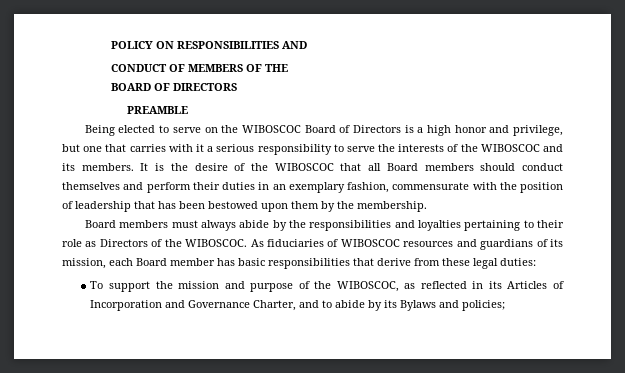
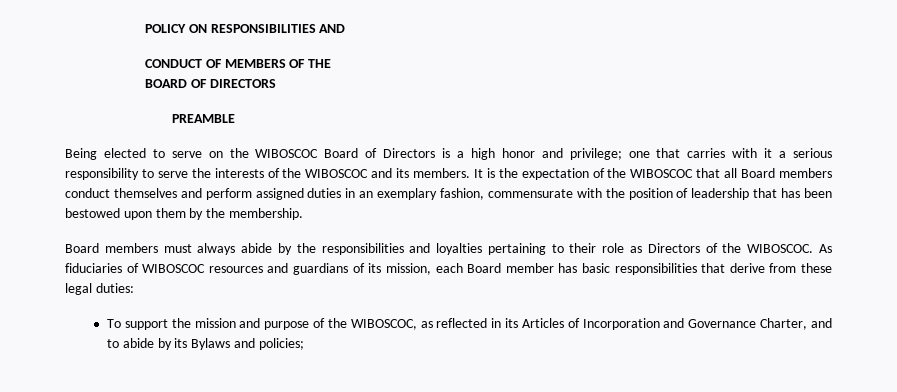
- Being elected to serve on the WIBOSCOC Board of Directors is a high honor and privilege, but one that carries with it a serious responsibility to serve the interests of the WIBOSCOC and its members.
+ Being elected to serve on the WIBOSCOC Board of Directors is a high honor and privilege; one that carries with it a serious responsibility to serve the interests of the WIBOSCOC and its members.
- It is the desire of the WIBOSCOC that all Board members should conduct themselves and perform their duties in an exemplary fashion, commensurate with the position of leadership that has been bestowed upon them by the membership.
+ It is the expectation of the WIBOSCOC that all Board members conduct themselves and perform assigned duties in an exemplary fashion, commensurate with the position of leadership that has been bestowed upon them by the membership.

